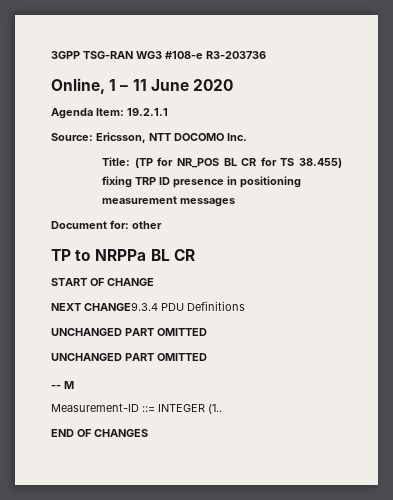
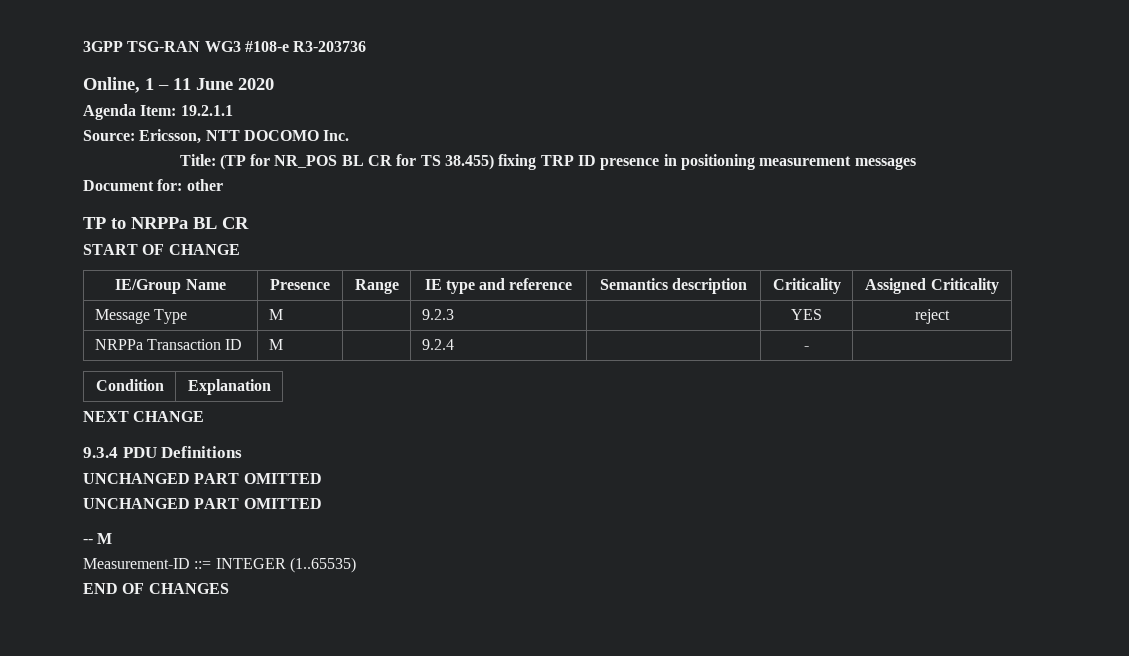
+ IE/Group Name | Presence | Range | IE type and reference | Semantics description | Criticality | Assigned Criticality
+ Message Type | M | | 9.2.3 | | YES | reject
+ NRPPa Transaction ID | M | | 9.2.4 | | - |
+ Condition | Explanation
- NEXT CHANGE9.3.4 PDU Definitions
+ NEXT CHANGE
+ 9.3.4 PDU Definitions
- Measurement-ID ::= INTEGER (1..
+ Measurement-ID ::= INTEGER (1..65535)

